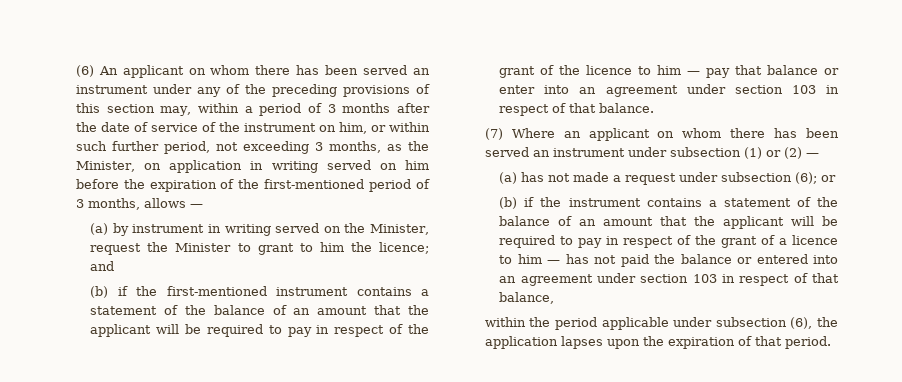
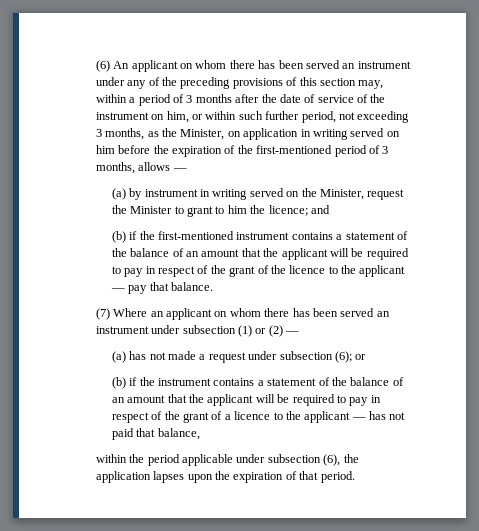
- (b) if the first-mentioned instrument contains a statement of the balance of an amount that the applicant will be required to pay in respect of the grant of the licence to him — pay that balance or enter into an agreement under section 103 in respect of that balance.
+ (b) if the first-mentioned instrument contains a statement of the balance of an amount that the applicant will be required to pay in respect of the grant of the licence to the applicant — pay that balance.
- (b) if the instrument contains a statement of the balance of an amount that the applicant will be required to pay in respect of the grant of a licence to him — has not paid the balance or entered into an agreement under section 103 in respect of that balance,
+ (b) if the instrument contains a statement of the balance of an amount that the applicant will be required to pay in respect of the grant of a licence to the applicant — has not paid that balance,

